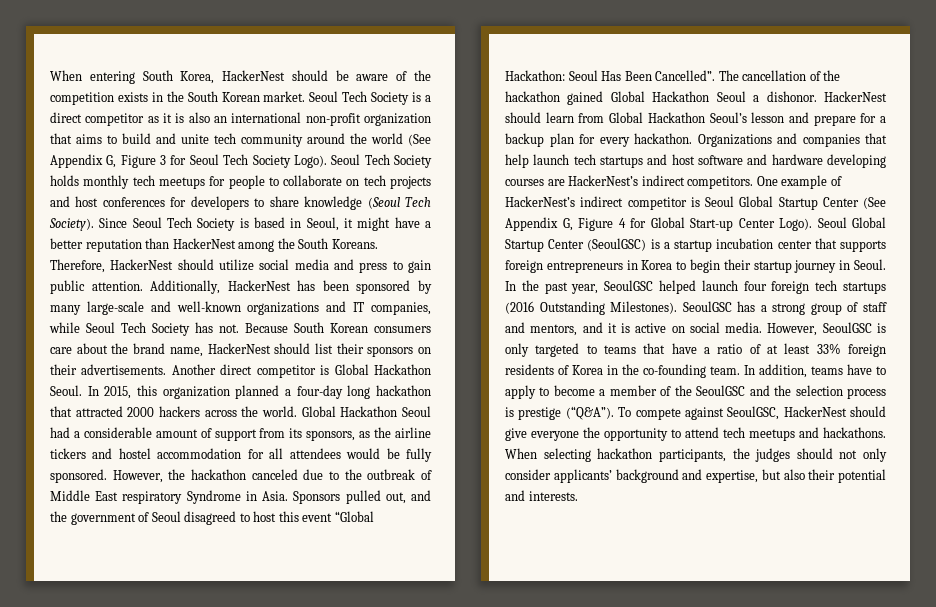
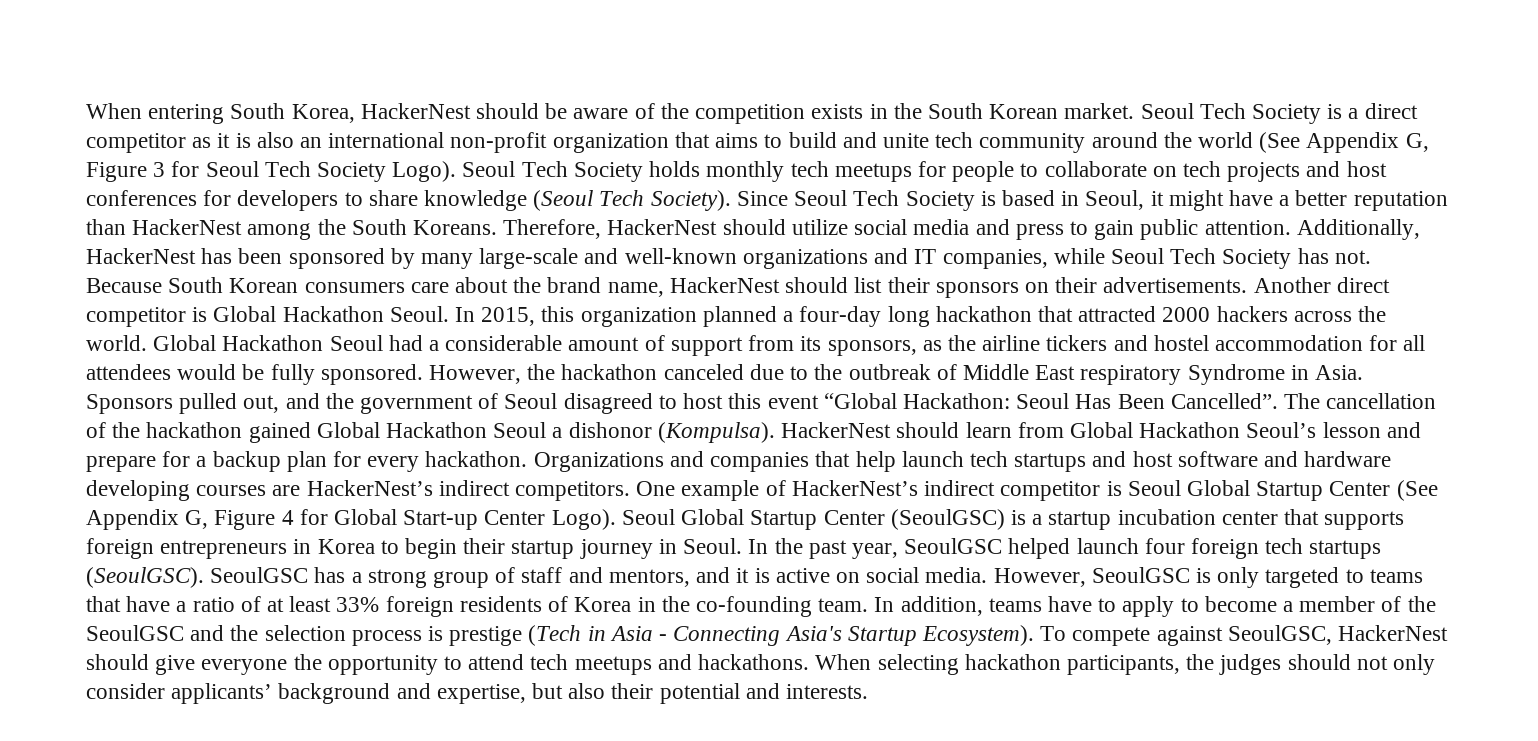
- The cancellation of the hackathon gained Global Hackathon Seoul a dishonor.
+ The cancellation of the hackathon gained Global Hackathon Seoul a dishonor (Kompulsa).
- In the past year, SeoulGSC helped launch four foreign tech startups (2016 Outstanding Milestones).
+ In the past year, SeoulGSC helped launch four foreign tech startups (SeoulGSC).
- In addition, teams have to apply to become a member of the SeoulGSC and the selection process is prestige (“Q&A”).
+ In addition, teams have to apply to become a member of the SeoulGSC and the selection process is prestige (Tech in Asia - Connecting Asia's Startup Ecosystem).

